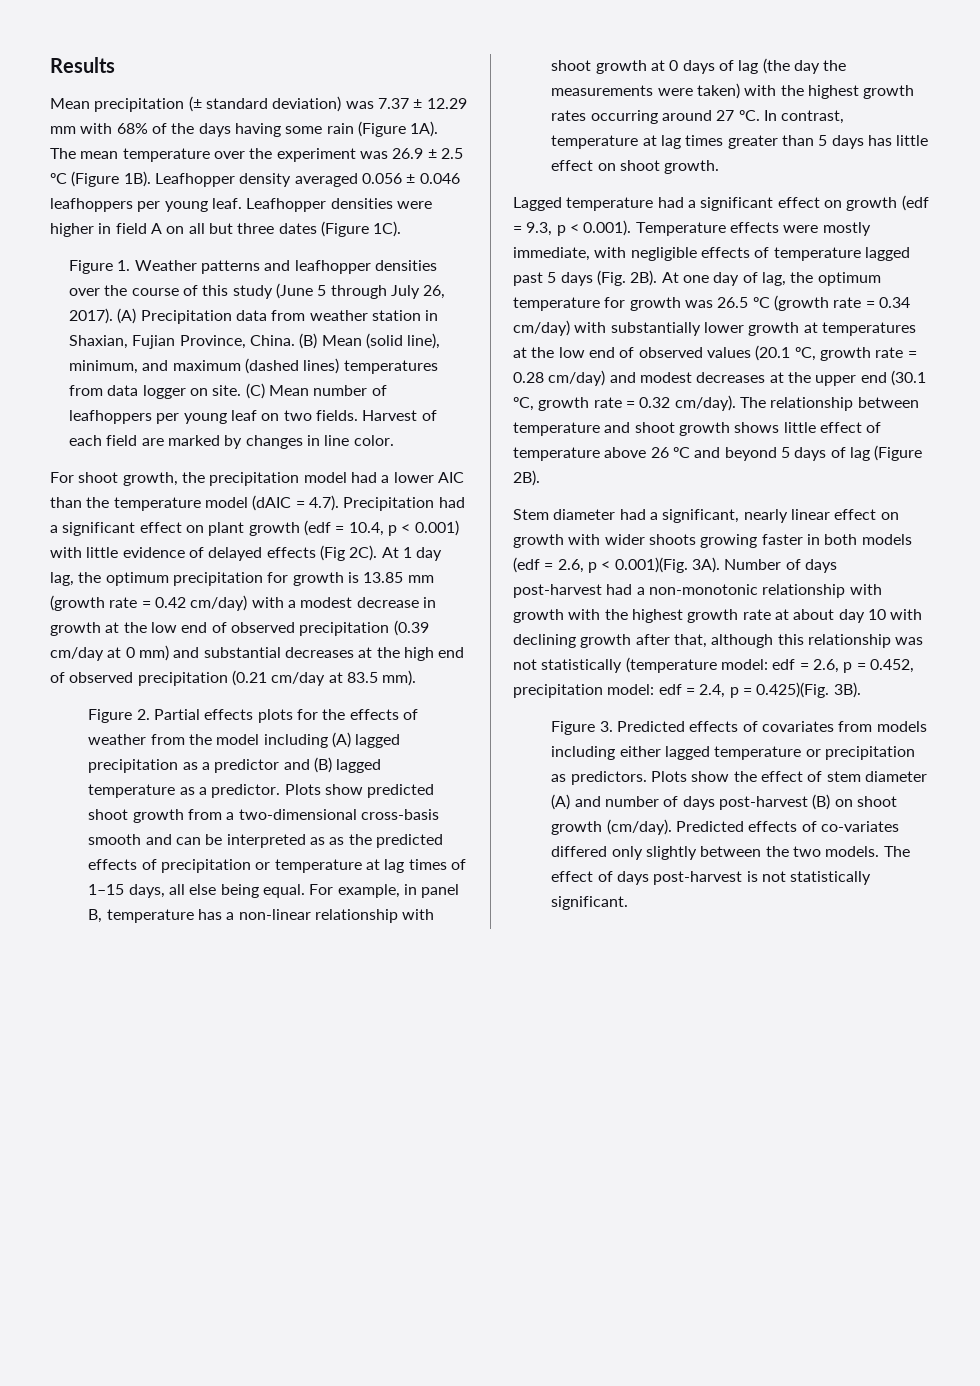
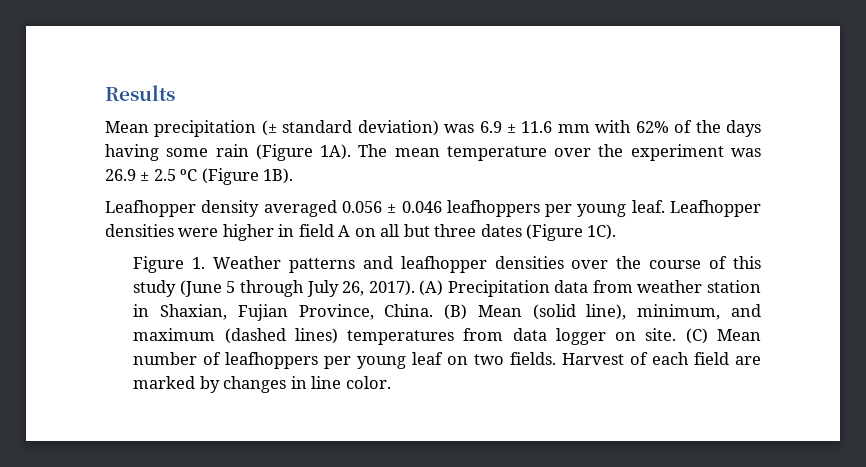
- Mean precipitation (± standard deviation) was 7.37 ± 12.29 mm with 68% of the days having some rain (Figure 1A).
+ Mean precipitation (± standard deviation) was 6.9 ± 11.6 mm with 62% of the days having some rain (Figure 1A).
- The mean temperature over the experiment was 26.9 ± 2.5 ºC (Figure 1B). Leafhopper density averaged 0.056 ± 0.046 leafhoppers per young leaf.
+ The mean temperature over the experiment was 26.9 ± 2.5 ºC (Figure 1B).
+ Leafhopper density averaged 0.056 ± 0.046 leafhoppers per young leaf.
- For shoot growth, the precipitation model had a lower AIC than the temperature model (dAIC = 4.7). Precipitation had a significant effect on plant growth (edf = 10.4, p < 0.001) with little evidence of delayed effects (Fig 2C). At 1 day lag, the optimum precipitation for growth is 13.85 mm (growth rate = 0.42 cm/day) with a modest decrease in growth at the low end of observed precipitation (0.39 cm/day at 0 mm) and substantial decreases at the high end of observed precipitation (0.21 cm/day at 83.5 mm).
- Figure 2. Partial effects plots for the effects of weather from the model including (A) lagged precipitation as a predictor and (B) lagged temperature as a predictor. Plots show predicted shoot growth from a two-dimensional cross-basis smooth and can be interpreted as as the predicted effects of precipitation or temperature at lag times of 1–15 days, all else being equal. For example, in panel B, temperature has a non-linear relationship with shoot growth at 0 days of lag (the day the measurements were taken) with the highest growth rates occurring around 27 ºC. In contrast, temperature at lag times greater than 5 days has little effect on shoot growth.
- Lagged temperature had a significant effect on growth (edf = 9.3, p < 0.001). Temperature effects were mostly immediate, with negligible effects of temperature lagged past 5 days (Fig. 2B). At one day of lag, the optimum temperature for growth was 26.5 ºC (growth rate = 0.34 cm/day) with substantially lower growth at temperatures at the low end of observed values (20.1 ºC, growth rate = 0.28 cm/day) and modest decreases at the upper end (30.1 ºC, growth rate = 0.32 cm/day). The relationship between temperature and shoot growth shows little effect of temperature above 26 ºC and beyond 5 days of lag (Figure 2B).
- Stem diameter had a significant, nearly linear effect on growth with wider shoots growing faster in both models (edf = 2.6, p < 0.001)(Fig. 3A). Number of days post-harvest had a non-monotonic relationship with growth with the highest growth rate at about day 10 with declining growth after that, although this relationship was not statistically (temperature model: edf = 2.6, p = 0.452, precipitation model: edf = 2.4, p = 0.425)(Fig. 3B).
- Figure 3. Predicted effects of covariates from models including either lagged temperature or precipitation as predictors. Plots show the effect of stem diameter (A) and number of days post-harvest (B) on shoot growth (cm/day). Predicted effects of co-variates differed only slightly between the two models. The effect of days post-harvest is not statistically significant.

